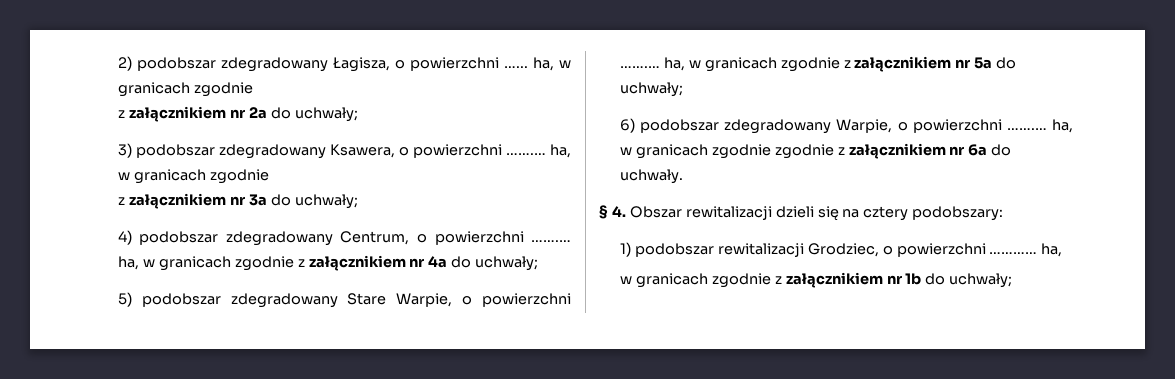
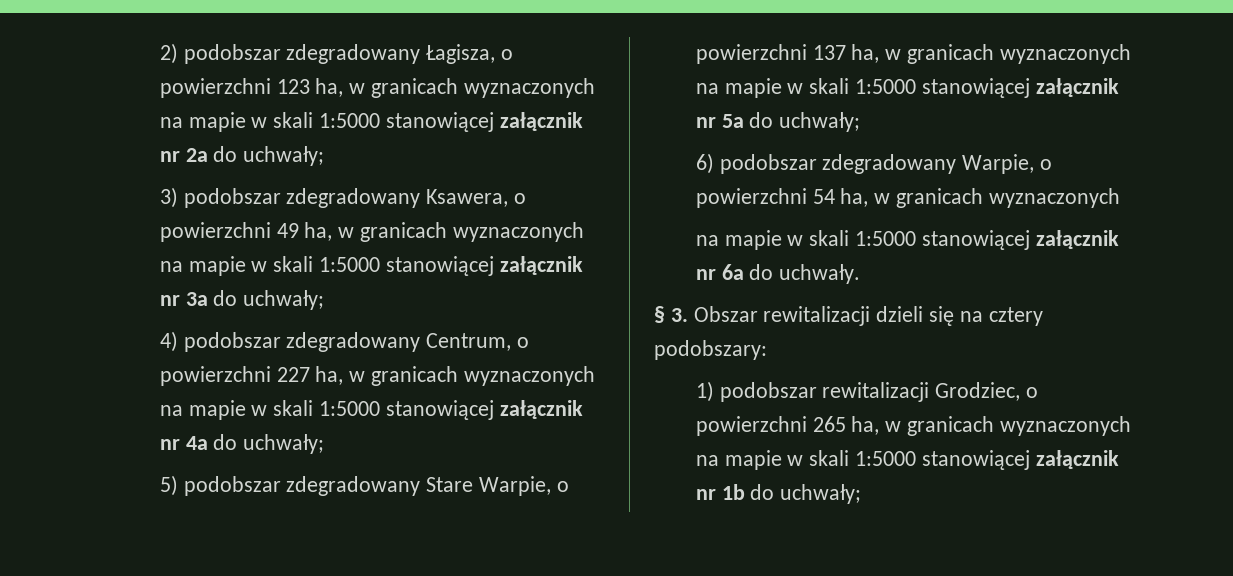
- 2) podobszar zdegradowany Łagisza, o powierzchni …... ha, w granicach zgodnie
- z załącznikiem nr 2a do uchwały;
+ 2) podobszar zdegradowany Łagisza, o powierzchni 123 ha, w granicach wyznaczonych na mapie w skali 1:5000 stanowiącej załącznik nr 2a do uchwały;
- 3) podobszar zdegradowany Ksawera, o powierzchni …….… ha, w granicach zgodnie
- z załącznikiem nr 3a do uchwały;
+ 3) podobszar zdegradowany Ksawera, o powierzchni 49 ha, w granicach wyznaczonych na mapie w skali 1:5000 stanowiącej załącznik nr 3a do uchwały;
- 4) podobszar zdegradowany Centrum, o powierzchni …….… ha, w granicach zgodnie z załącznikiem nr 4a do uchwały;
+ 4) podobszar zdegradowany Centrum, o powierzchni 227 ha, w granicach wyznaczonych na mapie w skali 1:5000 stanowiącej załącznik nr 4a do uchwały;
- 5) podobszar zdegradowany Stare Warpie, o powierzchni …….… ha, w granicach zgodnie z załącznikiem nr 5a do uchwały;
+ 5) podobszar zdegradowany Stare Warpie, o powierzchni 137 ha, w granicach wyznaczonych na mapie w skali 1:5000 stanowiącej załącznik nr 5a do uchwały;
- 6) podobszar zdegradowany Warpie, o powierzchni …….… ha, w granicach zgodnie zgodnie z załącznikiem nr 6a do uchwały.
+ 6) podobszar zdegradowany Warpie, o powierzchni 54 ha, w granicach wyznaczonych
+ na mapie w skali 1:5000 stanowiącej załącznik nr 6a do uchwały.
- § 4. Obszar rewitalizacji dzieli się na cztery podobszary:
+ § 3. Obszar rewitalizacji dzieli się na cztery podobszary:
- 1) podobszar rewitalizacji Grodziec, o powierzchni ………… ha,
- w granicach zgodnie z załącznikiem nr 1b do uchwały;
+ 1) podobszar rewitalizacji Grodziec, o powierzchni 265 ha, w granicach wyznaczonych na mapie w skali 1:5000 stanowiącej załącznik nr 1b do uchwały;

